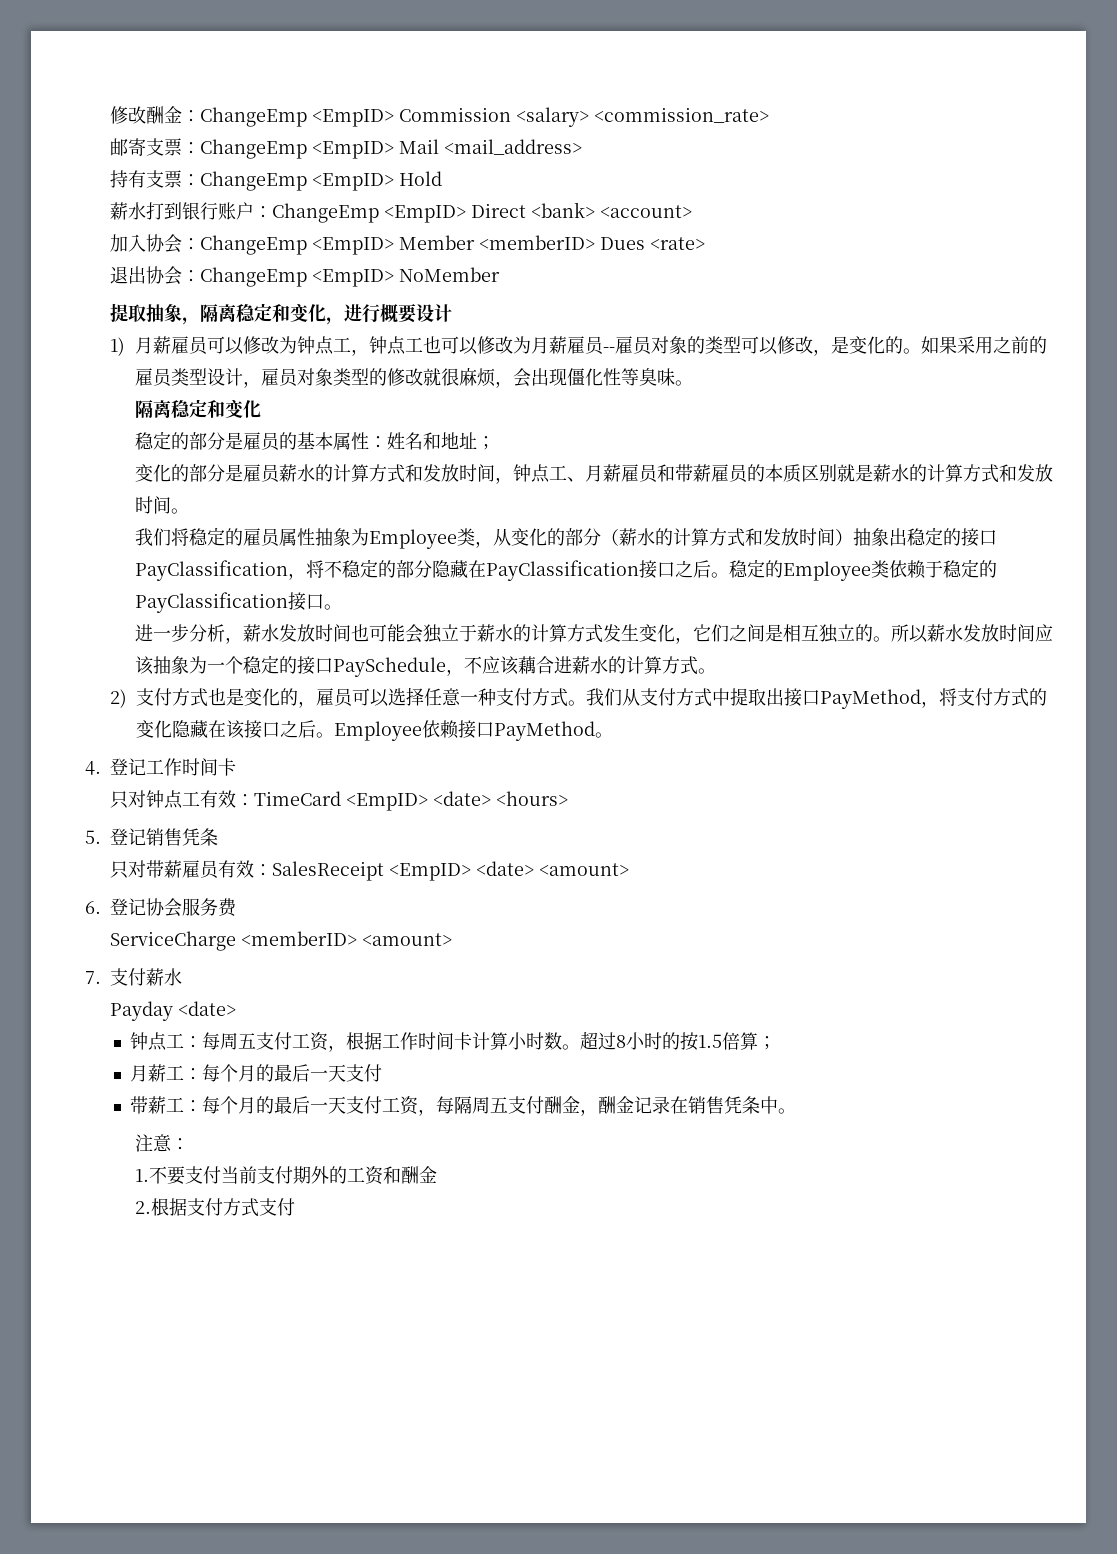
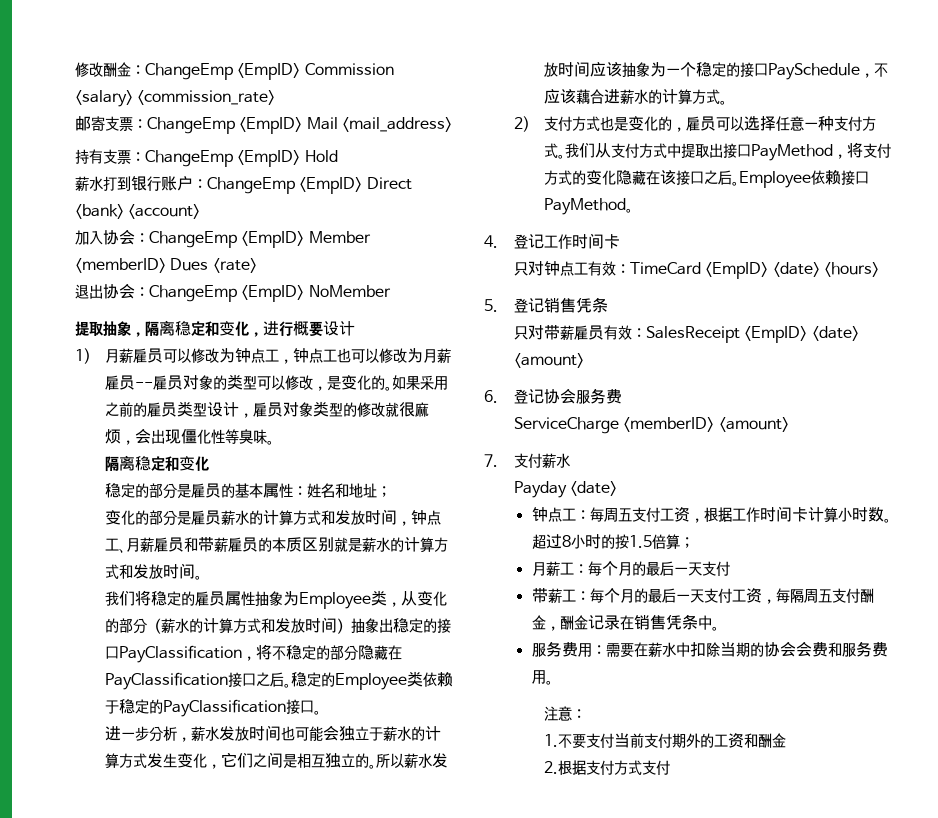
+ 服务费用：需要在薪水中扣除当期的协会会费和服务费用。

